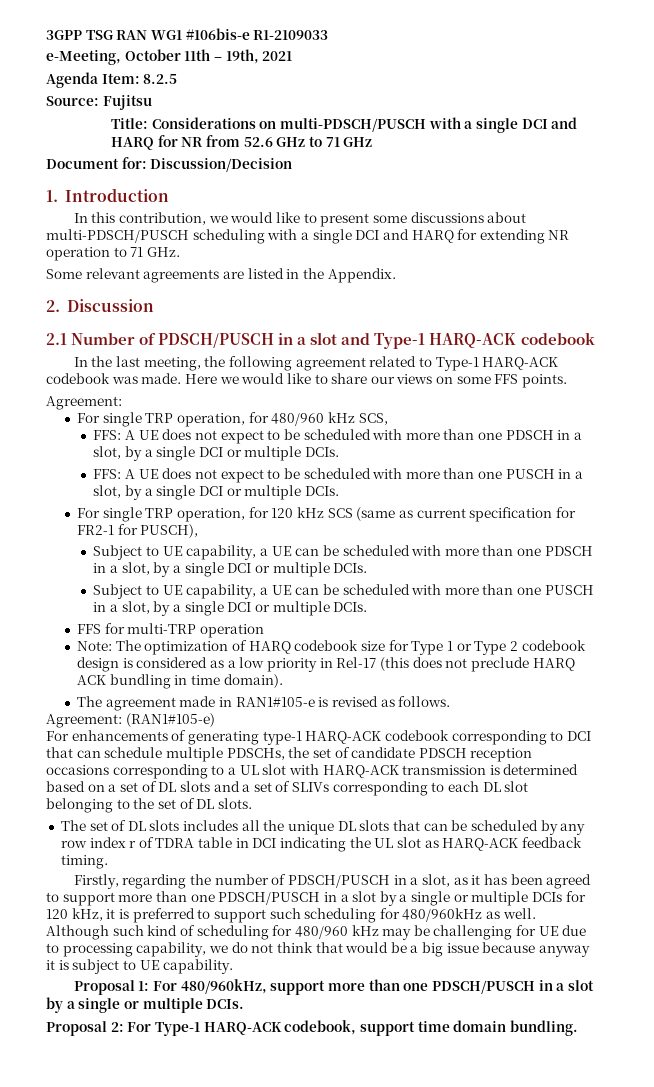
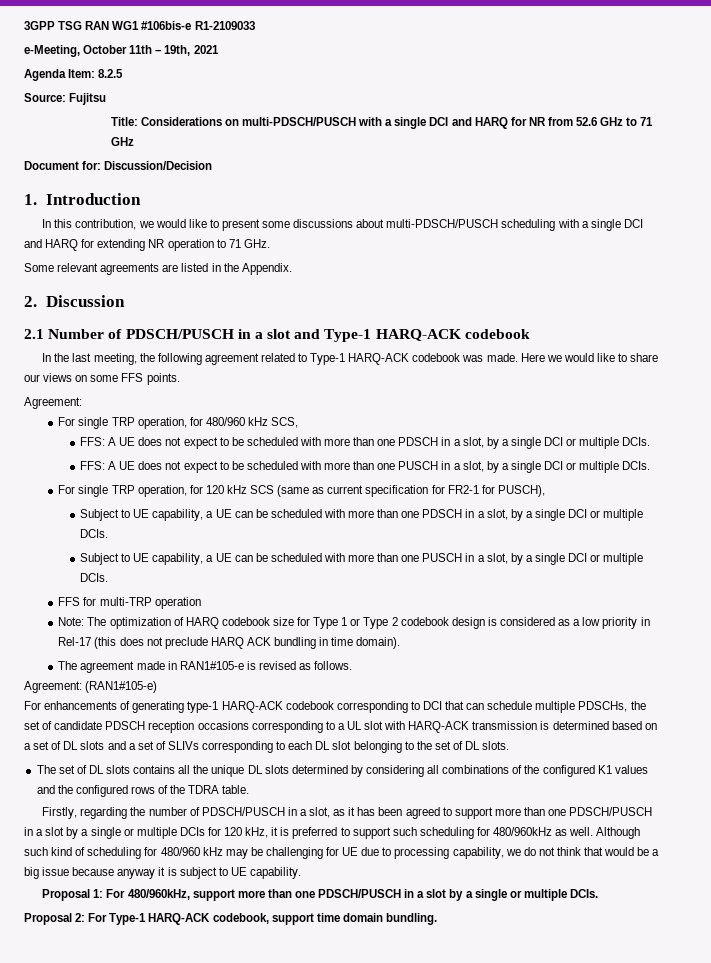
- The set of DL slots includes all the unique DL slots that can be scheduled by any row index r of TDRA table in DCI indicating the UL slot as HARQ-ACK feedback timing.
+ The set of DL slots contains all the unique DL slots determined by considering all combinations of the configured K1 values and the configured rows of the TDRA table.

